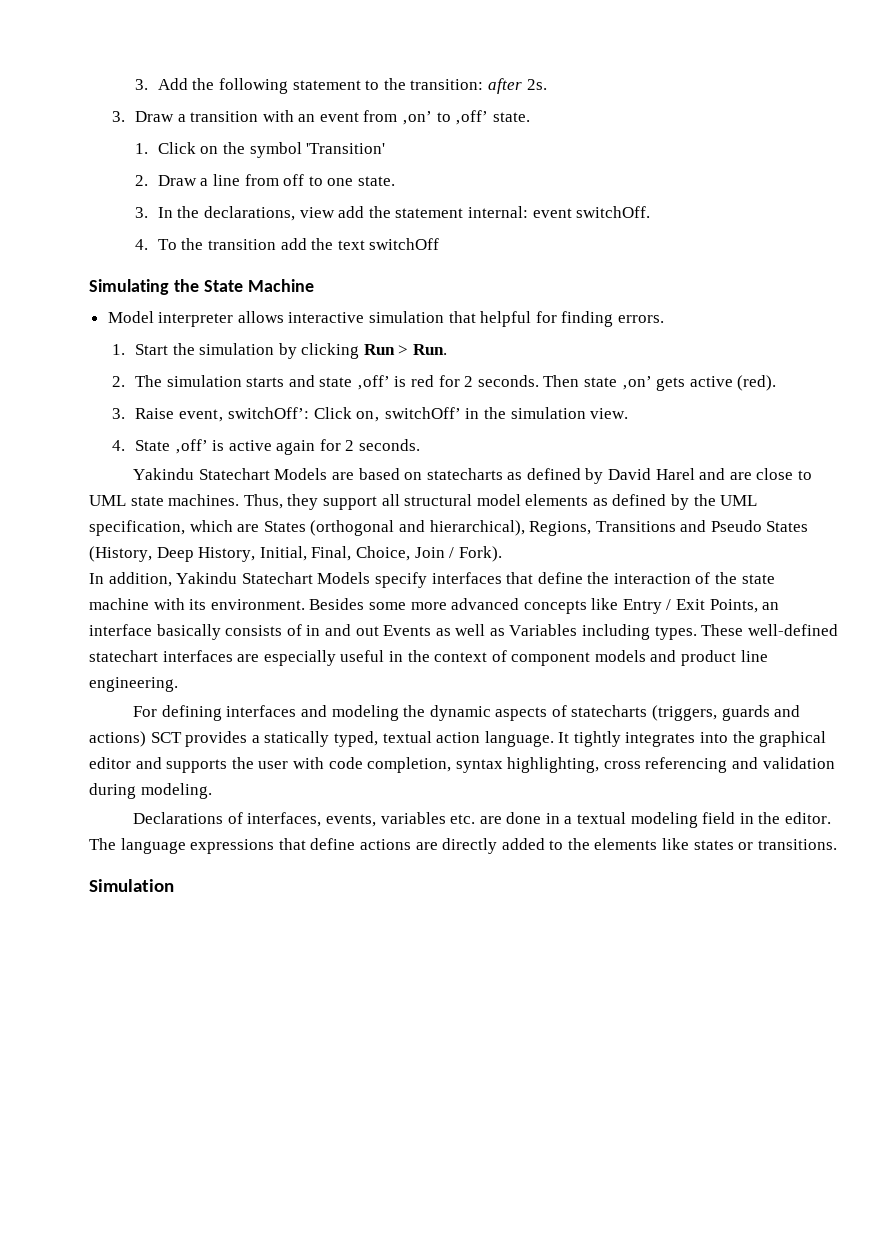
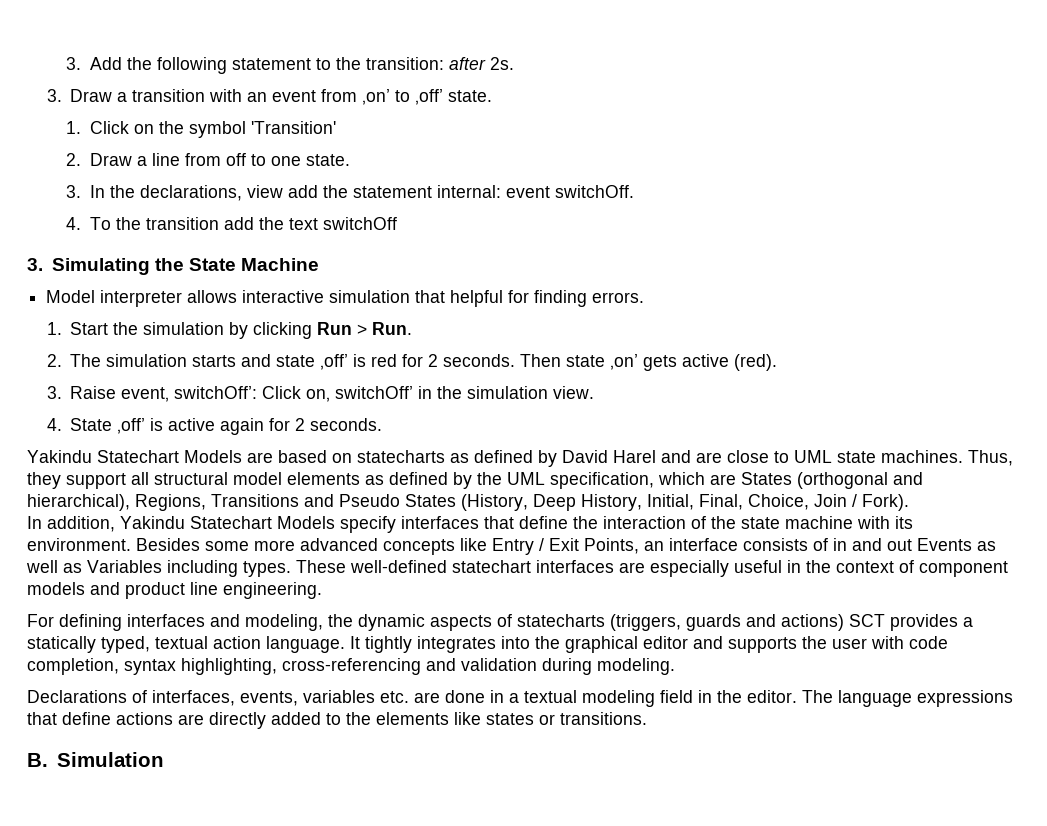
- Simulating the State Machine
+ 3. Simulating the State Machine
- Besides some more advanced concepts like Entry / Exit Points, an interface basically consists of in and out Events as well as Variables including types.
+ Besides some more advanced concepts like Entry / Exit Points, an interface consists of in and out Events as well as Variables including types.
- For defining interfaces and modeling the dynamic aspects of statecharts (triggers, guards and actions) SCT provides a statically typed, textual action language.
+ For defining interfaces and modeling, the dynamic aspects of statecharts (triggers, guards and actions) SCT provides a statically typed, textual action language.
- It tightly integrates into the graphical editor and supports the user with code completion, syntax highlighting, cross referencing and validation during modeling.
+ It tightly integrates into the graphical editor and supports the user with code completion, syntax highlighting, cross-referencing and validation during modeling.
- Simulation
+ B. Simulation

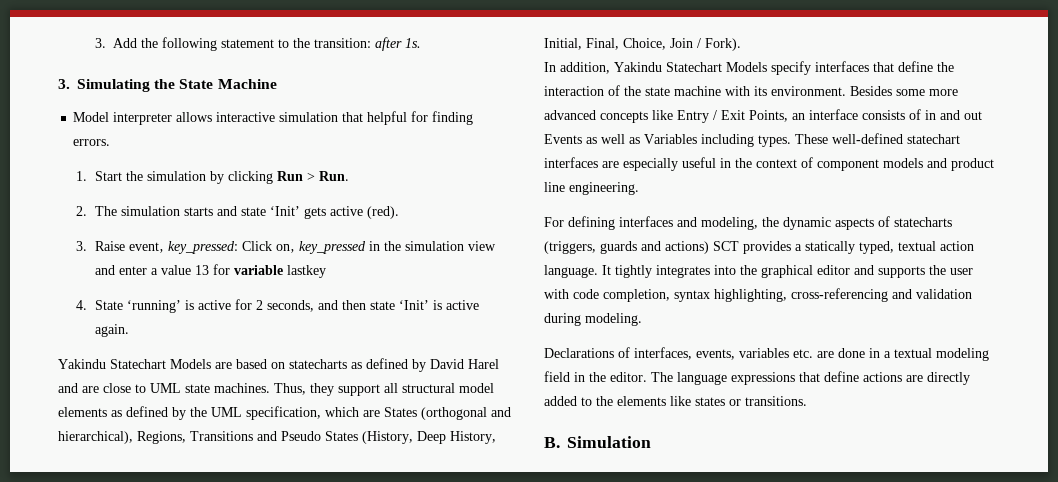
- 3. Add the following statement to the transition: after 2s.
- 3. Draw a transition with an event from ‚on’ to ‚off’ state.
- 1. Click on the symbol 'Transition'
- 2. Draw a line from off to one state.
- 3. In the declarations, view add the statement internal: event switchOff.
- 4. To the transition add the text switchOff
+ 3. Add the following statement to the transition: after 1s.
- 2. The simulation starts and state ‚off’ is red for 2 seconds. Then state ‚on’ gets active (red).
+ 2. The simulation starts and state ‘Init’ gets active (red).
- 3. Raise event‚ switchOff’: Click on‚ switchOff’ in the simulation view.
+ 3. Raise event‚ key_pressed: Click on‚ key_pressed in the simulation view and enter a value 13 for variable lastkey
- 4. State ‚off’ is active again for 2 seconds.
+ 4. State ‘running’ is active for 2 seconds, and then state ‘Init’ is active again.

